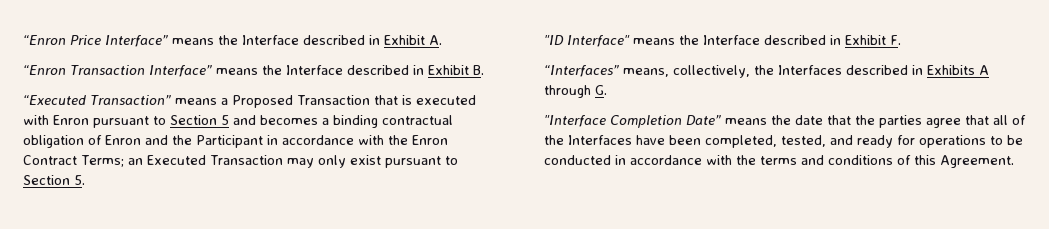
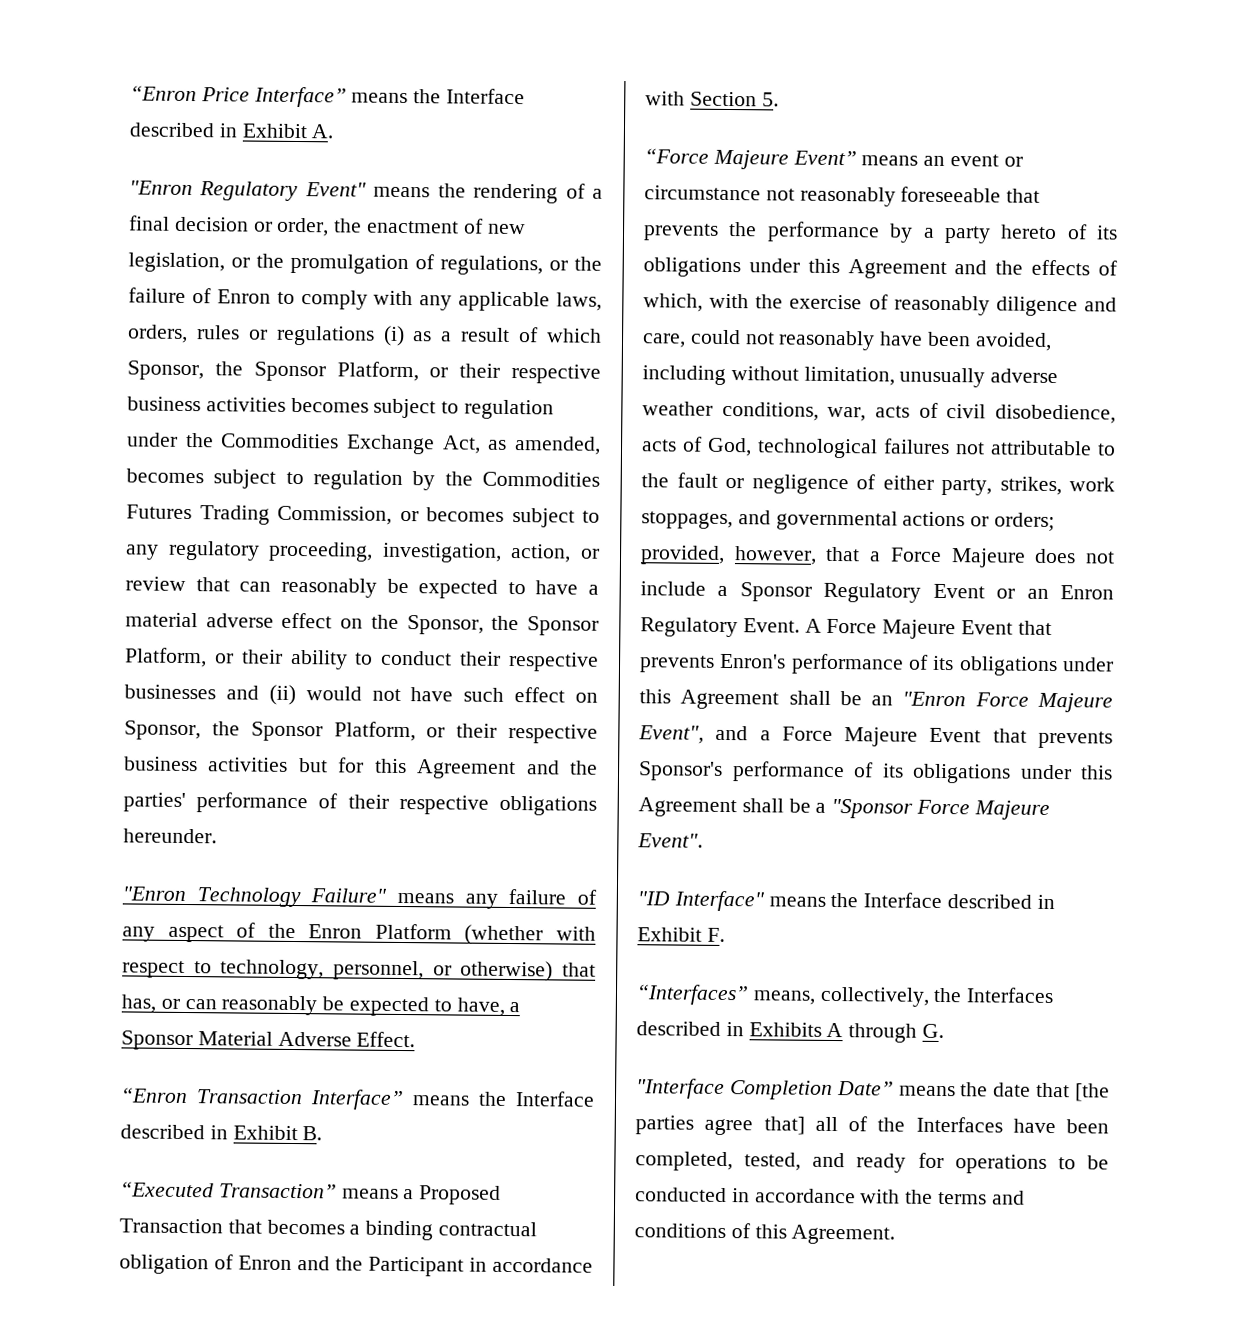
+ "Enron Regulatory Event" means the rendering of a final decision or order, the enactment of new legislation, or the promulgation of regulations, or the failure of Enron to comply with any applicable laws, orders, rules or regulations (i) as a result of which Sponsor, the Sponsor Platform, or their respective business activities becomes subject to regulation under the Commodities Exchange Act, as amended, becomes subject to regulation by the Commodities Futures Trading Commission, or becomes subject to any regulatory proceeding, investigation, action, or review that can reasonably be expected to have a material adverse effect on the Sponsor, the Sponsor Platform, or their ability to conduct their respective businesses and (ii) would not have such effect on Sponsor, the Sponsor Platform, or their respective business activities but for this Agreement and the parties' performance of their respective obligations hereunder.
+ "Enron Technology Failure" means any failure of any aspect of the Enron Platform (whether with respect to technology, personnel, or otherwise) that has, or can reasonably be expected to have, a Sponsor Material Adverse Effect.
- “Executed Transaction” means a Proposed Transaction that is executed with Enron pursuant to Section 5 and becomes a binding contractual obligation of Enron and the Participant in accordance with the Enron Contract Terms; an Executed Transaction may only exist pursuant to Section 5.
+ “Executed Transaction” means a Proposed Transaction that becomes a binding contractual obligation of Enron and the Participant in accordance with Section 5.
+ “Force Majeure Event” means an event or circumstance not reasonably foreseeable that prevents the performance by a party hereto of its obligations under this Agreement and the effects of which, with the exercise of reasonably diligence and care, could not reasonably have been avoided, including without limitation, unusually adverse weather conditions, war, acts of civil disobedience, acts of God, technological failures not attributable to the fault or negligence of either party, strikes, work stoppages, and governmental actions or orders; provided, however, that a Force Majeure does not include a Sponsor Regulatory Event or an Enron Regulatory Event. A Force Majeure Event that prevents Enron's performance of its obligations under this Agreement shall be an "Enron Force Majeure Event", and a Force Majeure Event that prevents Sponsor's performance of its obligations under this Agreement shall be a "Sponsor Force Majeure Event".
- "Interface Completion Date” means the date that the parties agree that all of the Interfaces have been completed, tested, and ready for operations to be conducted in accordance with the terms and conditions of this Agreement.
+ "Interface Completion Date” means the date that [the parties agree that] all of the Interfaces have been completed, tested, and ready for operations to be conducted in accordance with the terms and conditions of this Agreement.

